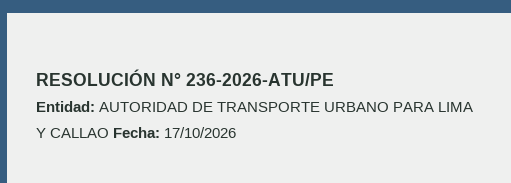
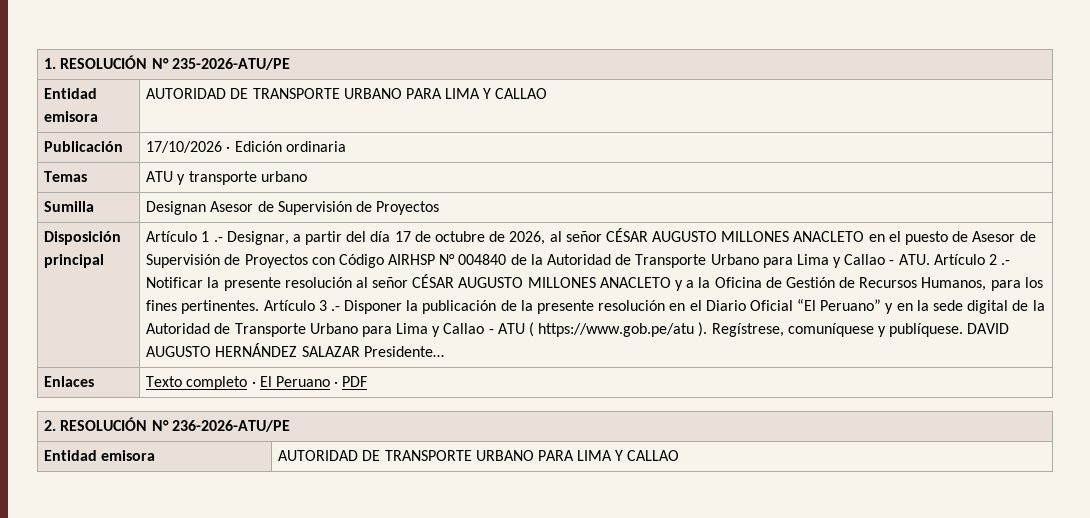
- RESOLUCIÓN N° 236-2026-ATU/PE
- Entidad: AUTORIDAD DE TRANSPORTE URBANO PARA LIMA Y CALLAO Fecha: 17/10/2026
+ 1. RESOLUCIÓN N° 235-2026-ATU/PE
+ Entidad emisora | AUTORIDAD DE TRANSPORTE URBANO PARA LIMA Y CALLAO
+ Publicación | 17/10/2026 · Edición ordinaria
+ Temas | ATU y transporte urbano
+ Sumilla | Designan Asesor de Supervisión de Proyectos
+ Disposición principal | Artículo 1 .- Designar, a partir del día 17 de octubre de 2026, al señor CÉSAR AUGUSTO MILLONES ANACLETO en el puesto de Asesor de Supervisión de Proyectos con Código AIRHSP N° 004840 de la Autoridad de Transporte Urbano para Lima y Callao - ATU. Artículo 2 .- Notificar la presente resolución al señor CÉSAR AUGUSTO MILLONES ANACLETO y a la Oficina de Gestión de Recursos Humanos, para los fines pertinentes. Artículo 3 .- Disponer la publicación de la presente resolución en el Diario Oficial “El Peruano” y en la sede digital de la Autoridad de Transporte Urbano para Lima y Callao - ATU ( https://www.gob.pe/atu ). Regístrese, comuníquese y publíquese. DAVID AUGUSTO HERNÁNDEZ SALAZAR Presidente…
+ Enlaces | Texto completo · El Peruano · PDF
+ 2. RESOLUCIÓN N° 236-2026-ATU/PE
+ Entidad emisora | AUTORIDAD DE TRANSPORTE URBANO PARA LIMA Y CALLAO

